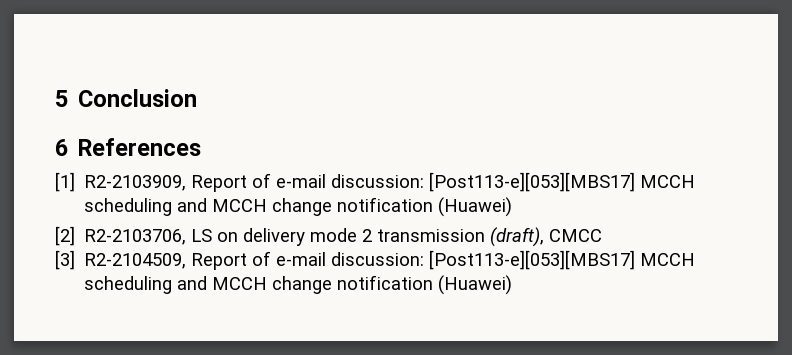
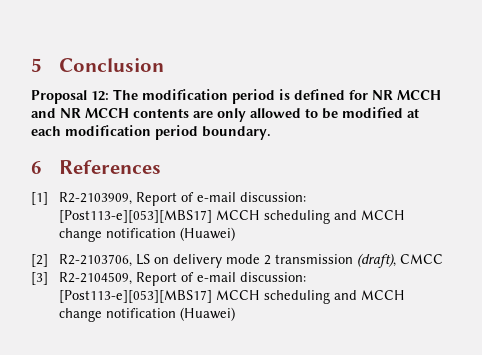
+ Proposal 12: The modification period is defined for NR MCCH and NR MCCH contents are only allowed to be modified at each modification period boundary.

